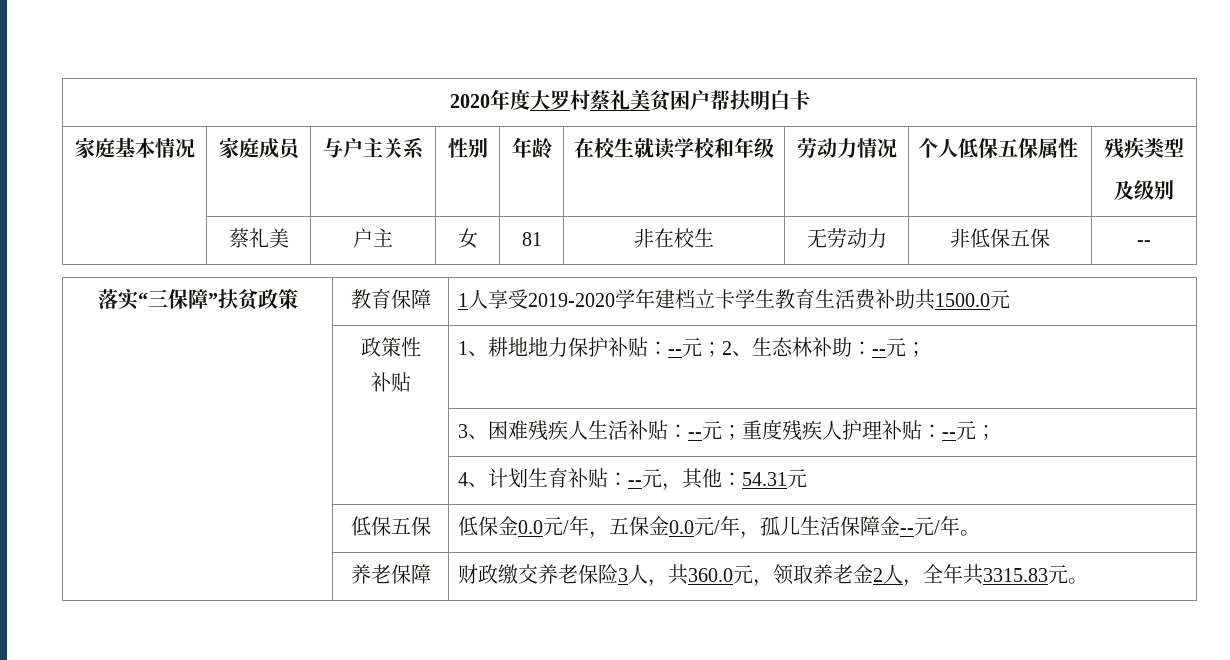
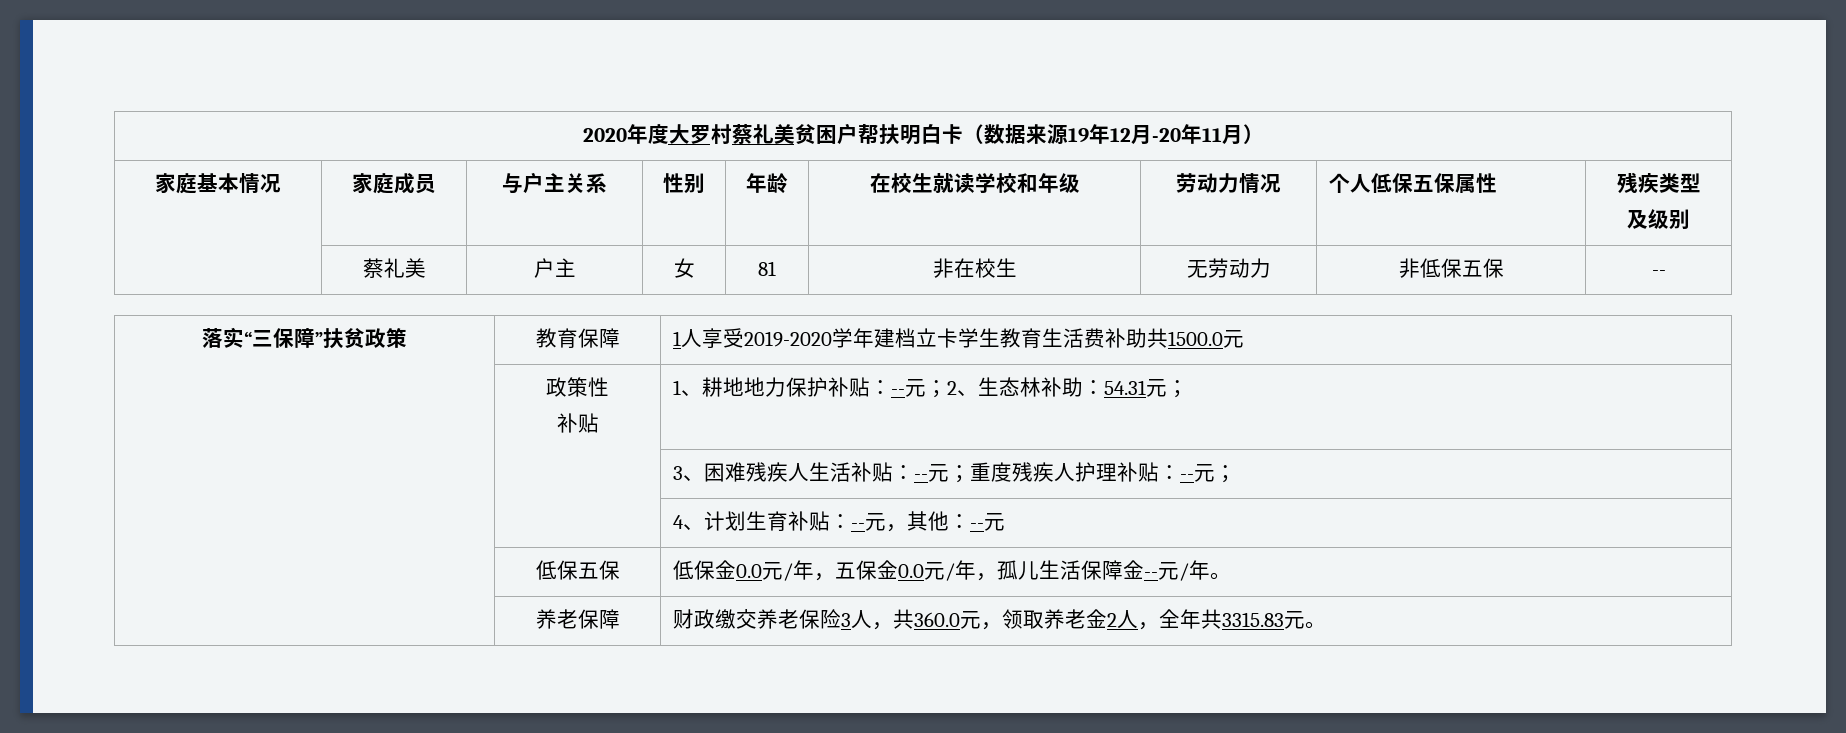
- 2020年度大罗村蔡礼美贫困户帮扶明白卡
+ 2020年度大罗村蔡礼美贫困户帮扶明白卡（数据来源19年12月-20年11月）
  | 政策性
- 补贴 | 1、耕地地力保护补贴：--元；2、生态林补助：--元；
+ 补贴 | 1、耕地地力保护补贴：--元；2、生态林补助：54.31元；
- | | 4、计划生育补贴：--元，其他：54.31元
+ | | 4、计划生育补贴：--元，其他：--元

